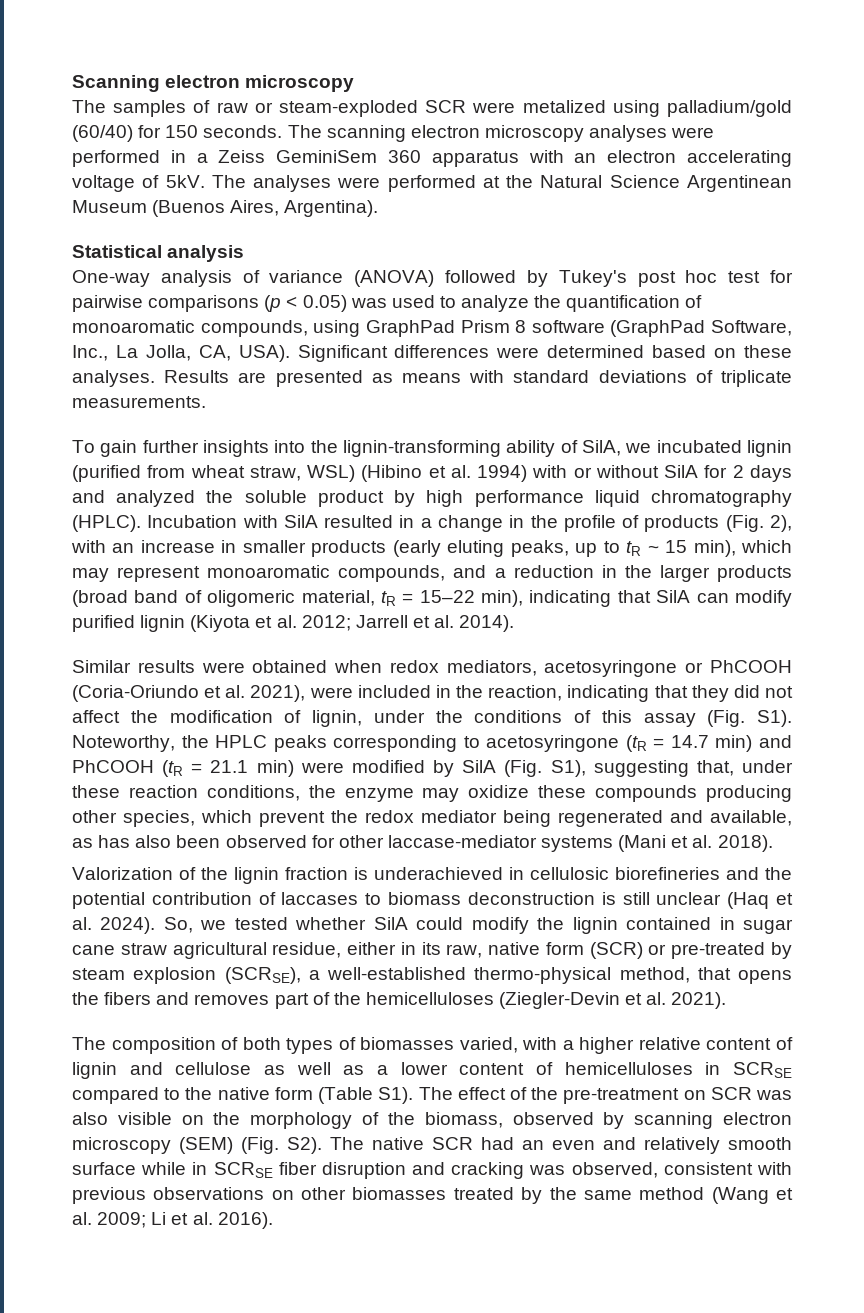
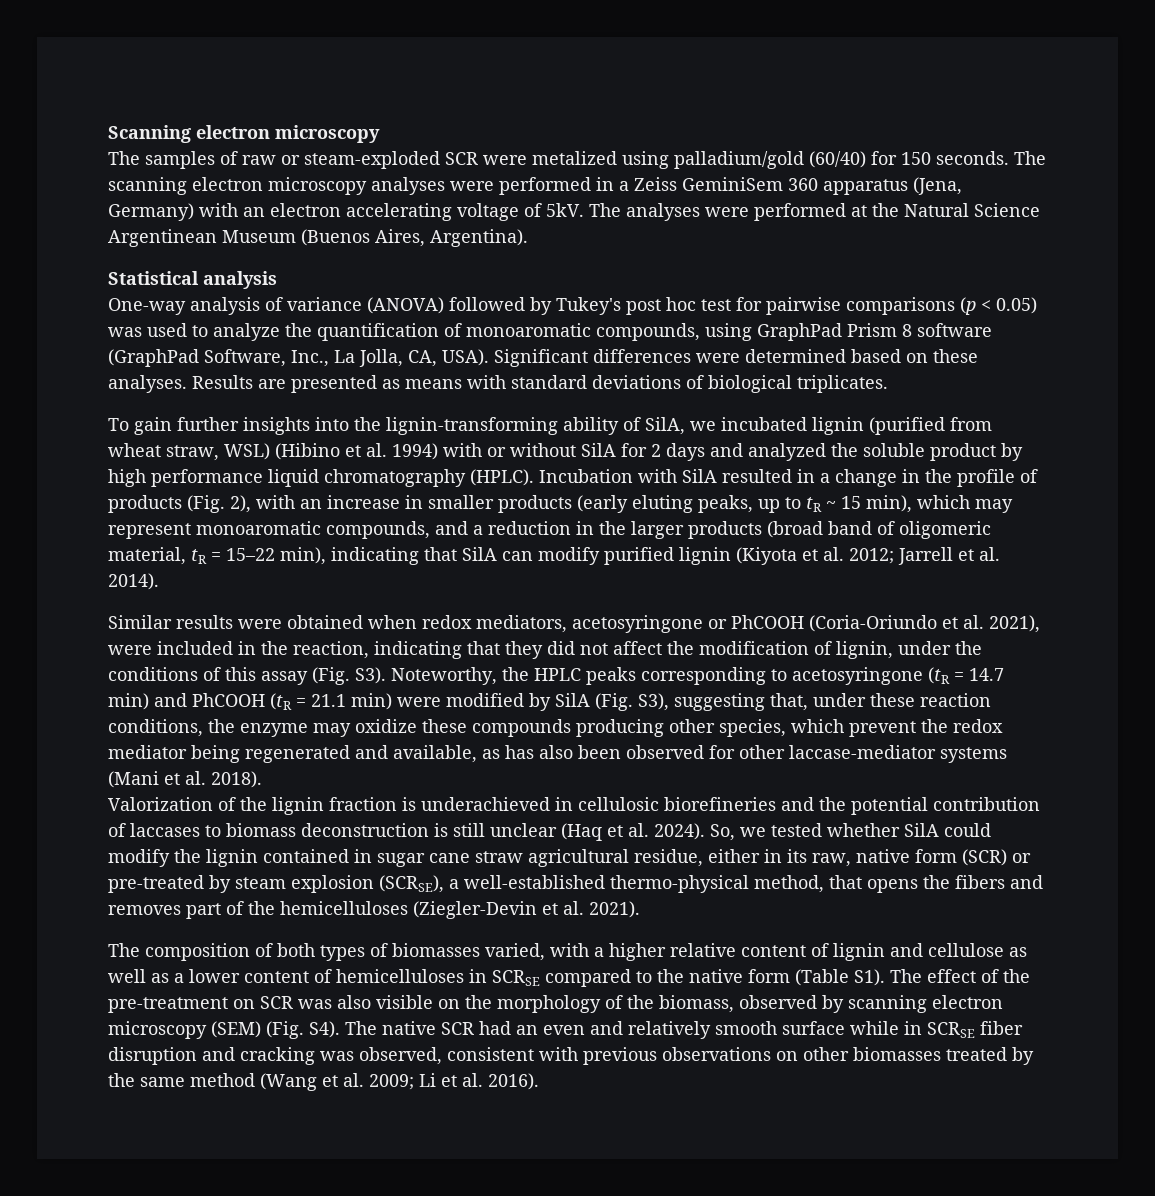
- The scanning electron microscopy analyses were performed in a Zeiss GeminiSem 360 apparatus with an electron accelerating voltage of 5kV.
+ The scanning electron microscopy analyses were performed in a Zeiss GeminiSem 360 apparatus (Jena, Germany) with an electron accelerating voltage of 5kV.
- Results are presented as means with standard deviations of triplicate measurements.
+ Results are presented as means with standard deviations of biological triplicates.
- Similar results were obtained when redox mediators, acetosyringone or PhCOOH (Coria-Oriundo et al. 2021), were included in the reaction, indicating that they did not affect the modification of lignin, under the conditions of this assay (Fig. S1). Noteworthy, the HPLC peaks corresponding to acetosyringone (tR = 14.7 min) and PhCOOH (tR = 21.1 min) were modified by SilA (Fig. S1), suggesting that, under these reaction conditions, the enzyme may oxidize these compounds producing other species, which prevent the redox mediator being regenerated and available, as has also been observed for other laccase-mediator systems (Mani et al. 2018).
+ Similar results were obtained when redox mediators, acetosyringone or PhCOOH (Coria-Oriundo et al. 2021), were included in the reaction, indicating that they did not affect the modification of lignin, under the conditions of this assay (Fig. S3). Noteworthy, the HPLC peaks corresponding to acetosyringone (tR = 14.7 min) and PhCOOH (tR = 21.1 min) were modified by SilA (Fig. S3), suggesting that, under these reaction conditions, the enzyme may oxidize these compounds producing other species, which prevent the redox mediator being regenerated and available, as has also been observed for other laccase-mediator systems (Mani et al. 2018).
- The composition of both types of biomasses varied, with a higher relative content of lignin and cellulose as well as a lower content of hemicelluloses in SCRSE compared to the native form (Table S1). The effect of the pre-treatment on SCR was also visible on the morphology of the biomass, observed by scanning electron microscopy (SEM) (Fig. S2). The native SCR had an even and relatively smooth surface while in SCRSE fiber disruption and cracking was observed, consistent with previous observations on other biomasses treated by the same method (Wang et al. 2009;
+ The composition of both types of biomasses varied, with a higher relative content of lignin and cellulose as well as a lower content of hemicelluloses in SCRSE compared to the native form (Table S1). The effect of the pre-treatment on SCR was also visible on the morphology of the biomass, observed by scanning electron microscopy (SEM) (Fig. S4). The native SCR had an even and relatively smooth surface while in SCRSE fiber disruption and cracking was observed, consistent with previous observations on other biomasses treated by the same method (Wang et al. 2009;

